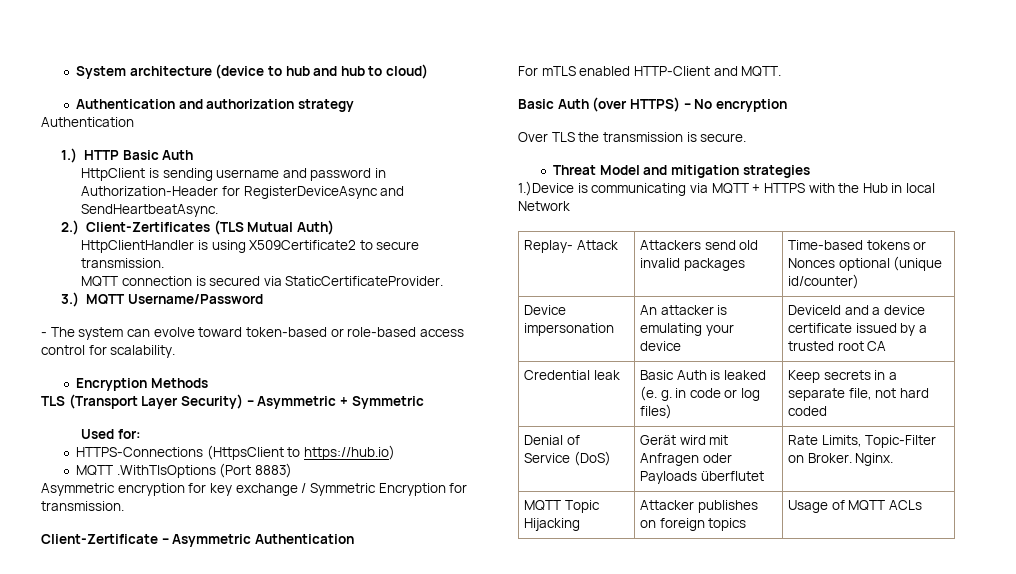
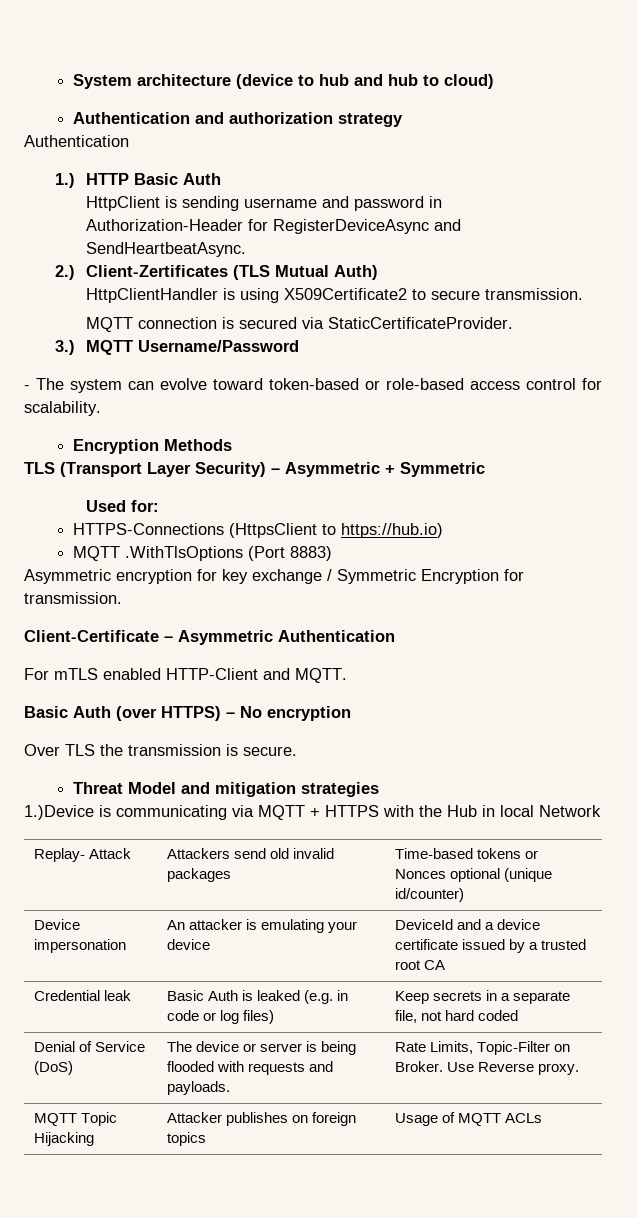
- Client-Zertificate – Asymmetric Authentication
+ Client-Certificate – Asymmetric Authentication
- Credential leak | Basic Auth is leaked (e. g. in code or log files) | Keep secrets in a separate file, not hard coded
+ Credential leak | Basic Auth is leaked (e.g. in code or log files) | Keep secrets in a separate file, not hard coded
- Denial of Service (DoS) | Gerät wird mit Anfragen oder Payloads überflutet | Rate Limits, Topic-Filter on Broker. Nginx.
+ Denial of Service (DoS) | The device or server is being flooded with requests and payloads. | Rate Limits, Topic-Filter on Broker. Use Reverse proxy.

